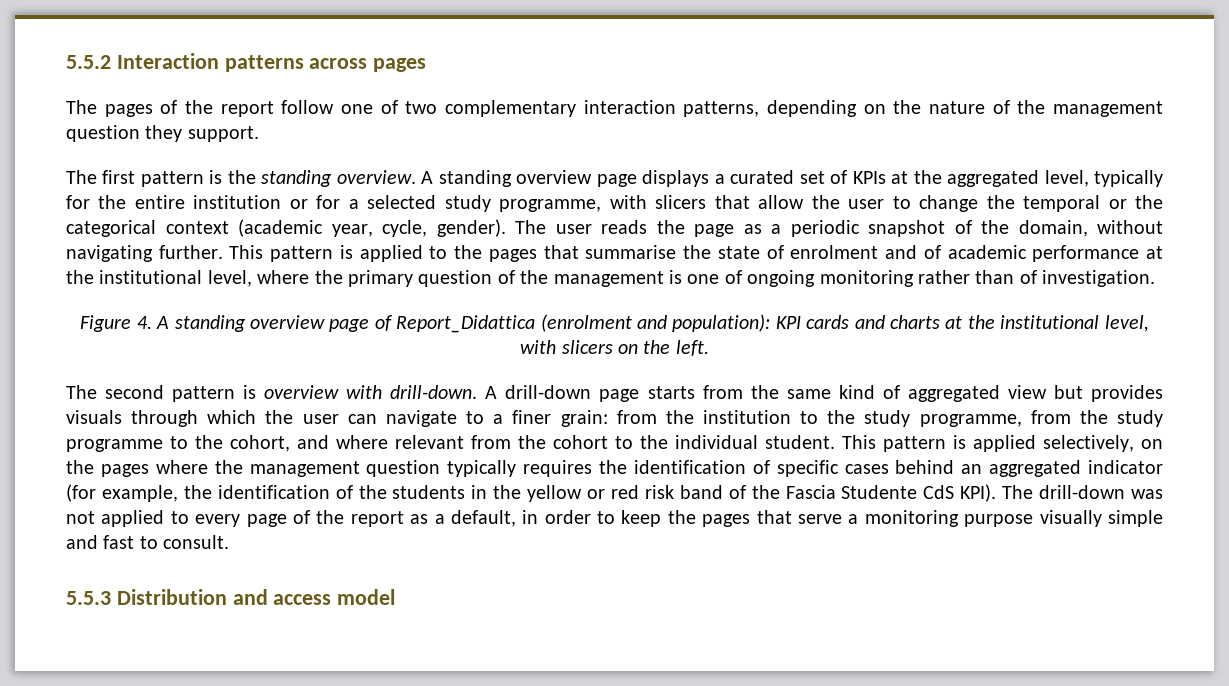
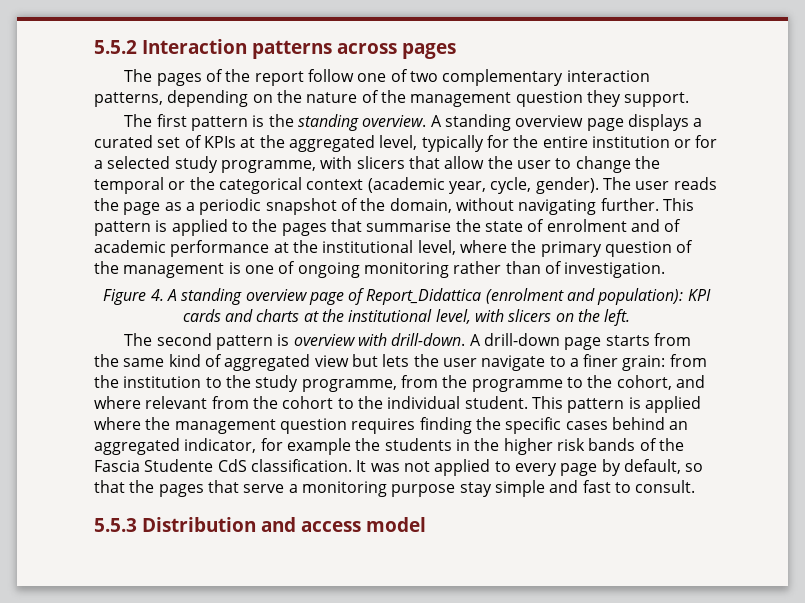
- A drill-down page starts from the same kind of aggregated view but provides visuals through which the user can navigate to a finer grain: from the institution to the study programme, from the study programme to the cohort, and where relevant from the cohort to the individual student.
+ A drill-down page starts from the same kind of aggregated view but lets the user navigate to a finer grain: from the institution to the study programme, from the programme to the cohort, and where relevant from the cohort to the individual student.
- This pattern is applied selectively, on the pages where the management question typically requires the identification of specific cases behind an aggregated indicator (for example, the identification of the students in the yellow or red risk band of the Fascia Studente CdS KPI). The drill-down was not applied to every page of the report as a default, in order to keep the pages that serve a monitoring purpose visually simple and fast to consult.
+ This pattern is applied where the management question requires finding the specific cases behind an aggregated indicator, for example the students in the higher risk bands of the Fascia Studente CdS classification. It was not applied to every page by default, so that the pages that serve a monitoring purpose stay simple and fast to consult.

